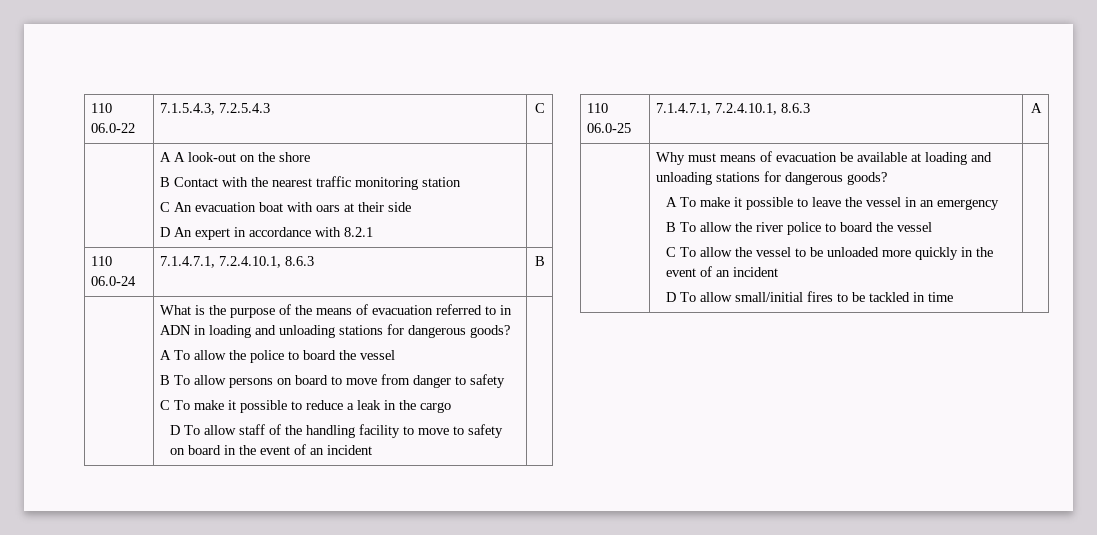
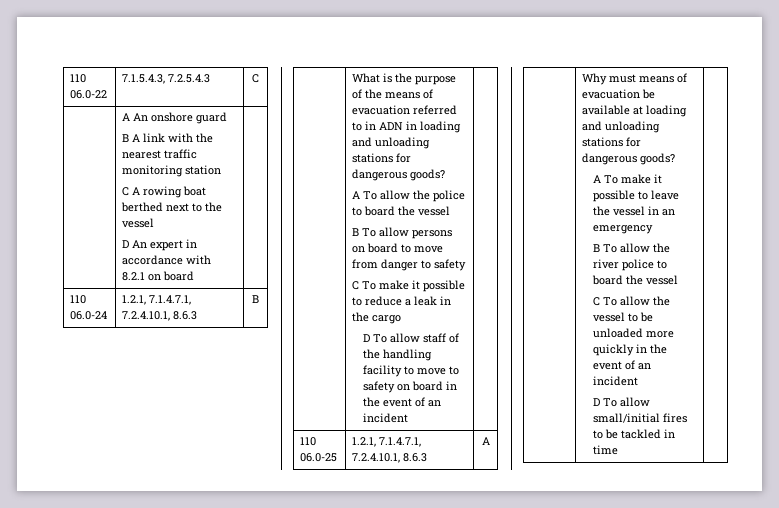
- | A A look-out on the shore
- B Contact with the nearest traffic monitoring station
- C An evacuation boat with oars at their side
- D An expert in accordance with 8.2.1 |
+ | A An onshore guard
+ B A link with the nearest traffic monitoring station
+ C A rowing boat berthed next to the vessel
+ D An expert in accordance with 8.2.1 on board |
- 110 06.0-24 | 7.1.4.7.1, 7.2.4.10.1, 8.6.3 | B
+ 110 06.0-24 | 1.2.1, 7.1.4.7.1, 7.2.4.10.1, 8.6.3 | B
- 110 06.0-25 | 7.1.4.7.1, 7.2.4.10.1, 8.6.3 | A
+ 110 06.0-25 | 1.2.1, 7.1.4.7.1, 7.2.4.10.1, 8.6.3 | A

